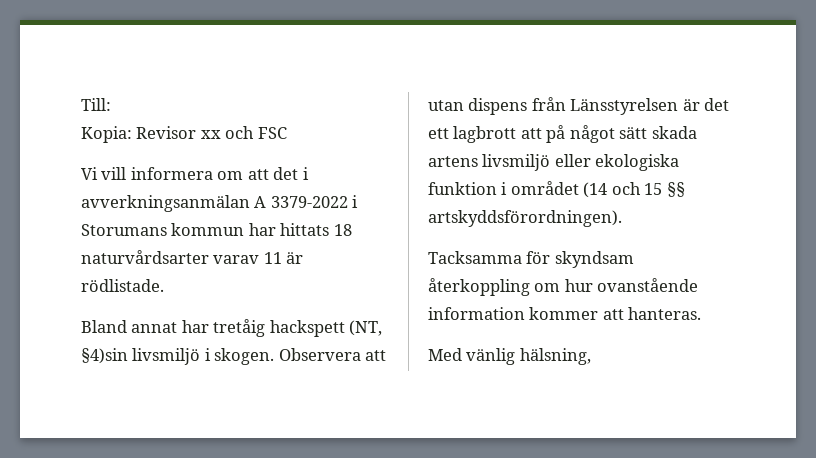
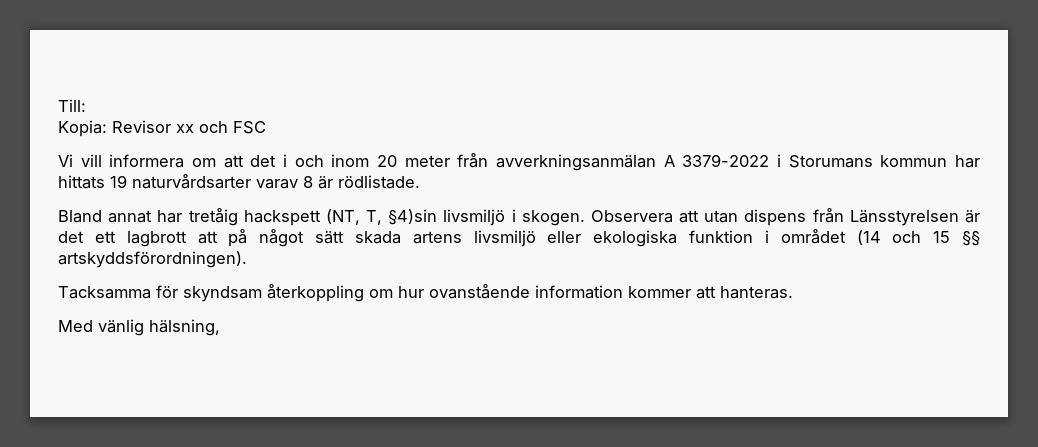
- Vi vill informera om att det i avverkningsanmälan A 3379-2022 i Storumans kommun har hittats 18 naturvårdsarter varav 11 är rödlistade.
+ Vi vill informera om att det i och inom 20 meter från avverkningsanmälan A 3379-2022 i Storumans kommun har hittats 19 naturvårdsarter varav 8 är rödlistade.
- Bland annat har tretåig hackspett (NT, §4)sin livsmiljö i skogen.
+ Bland annat har tretåig hackspett (NT, T, §4)sin livsmiljö i skogen.

